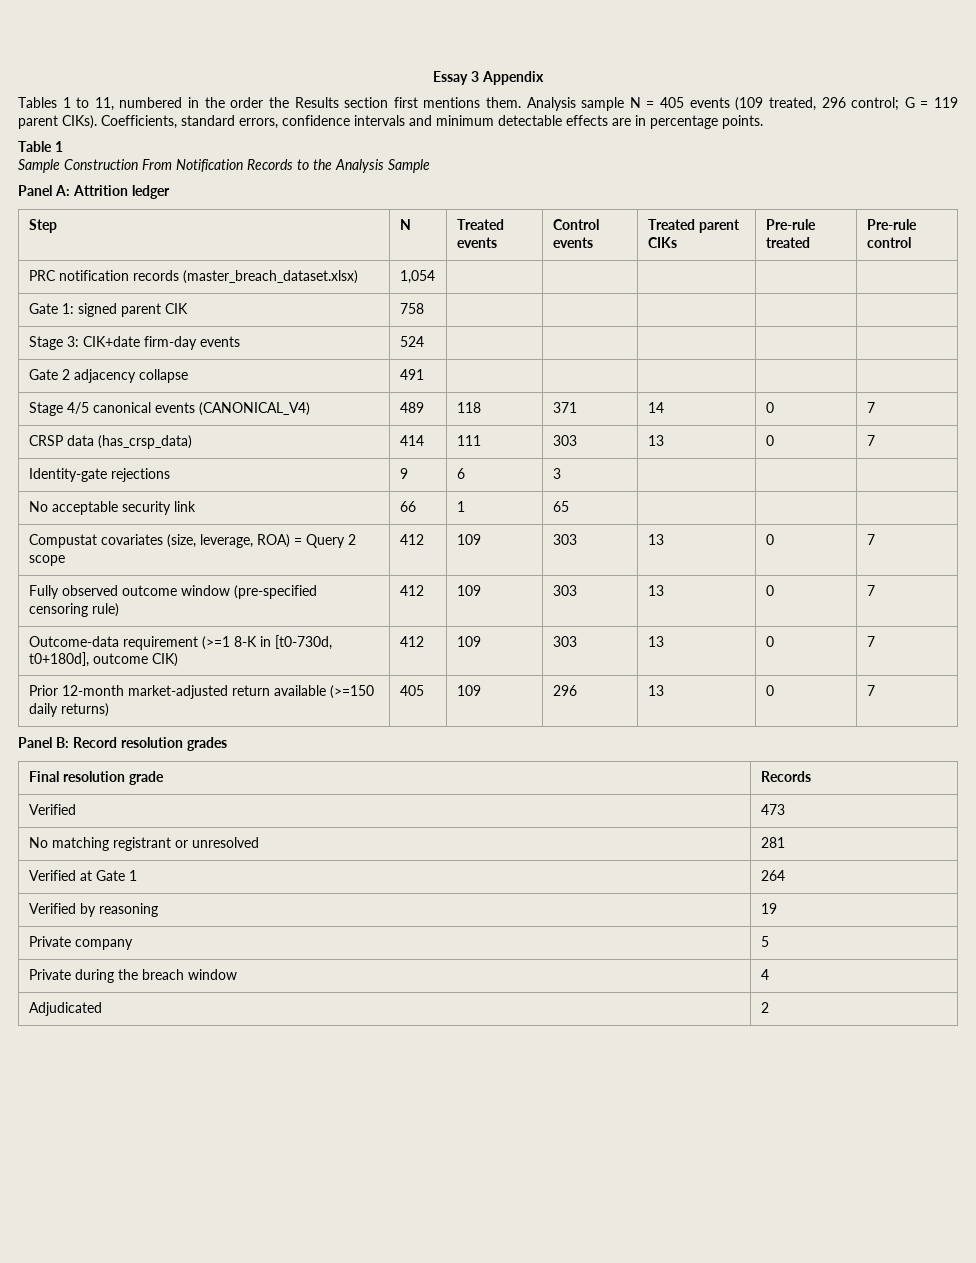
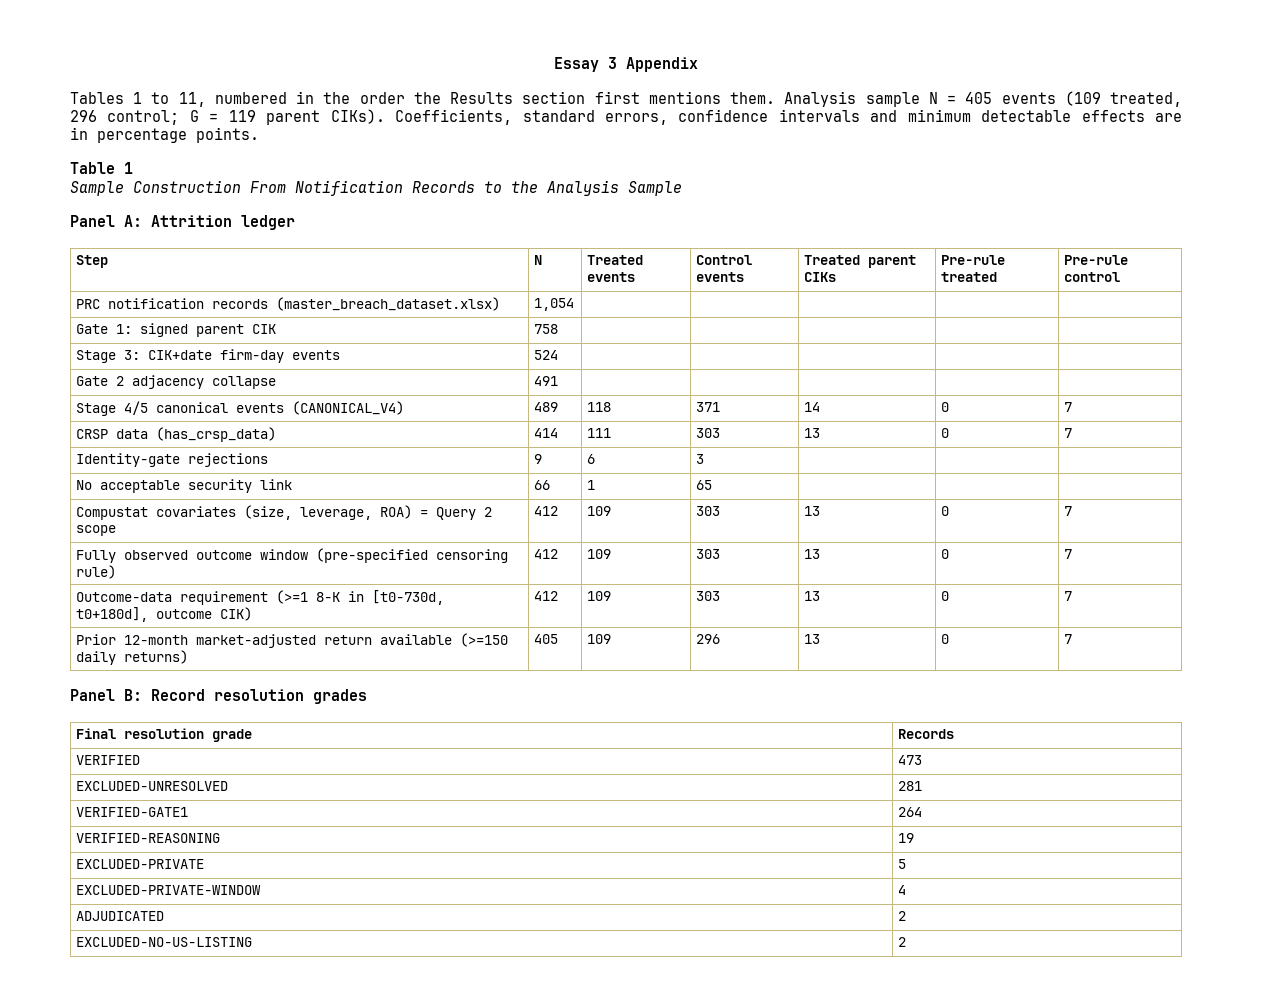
- Verified | 473
+ VERIFIED | 473
- No matching registrant or unresolved | 281
- Verified at Gate 1 | 264
- Verified by reasoning | 19
+ EXCLUDED-UNRESOLVED | 281
+ VERIFIED-GATE1 | 264
+ VERIFIED-REASONING | 19
- Private company | 5
+ EXCLUDED-PRIVATE | 5
- Private during the breach window | 4
+ EXCLUDED-PRIVATE-WINDOW | 4
- Adjudicated | 2
+ ADJUDICATED | 2
+ EXCLUDED-NO-US-LISTING | 2

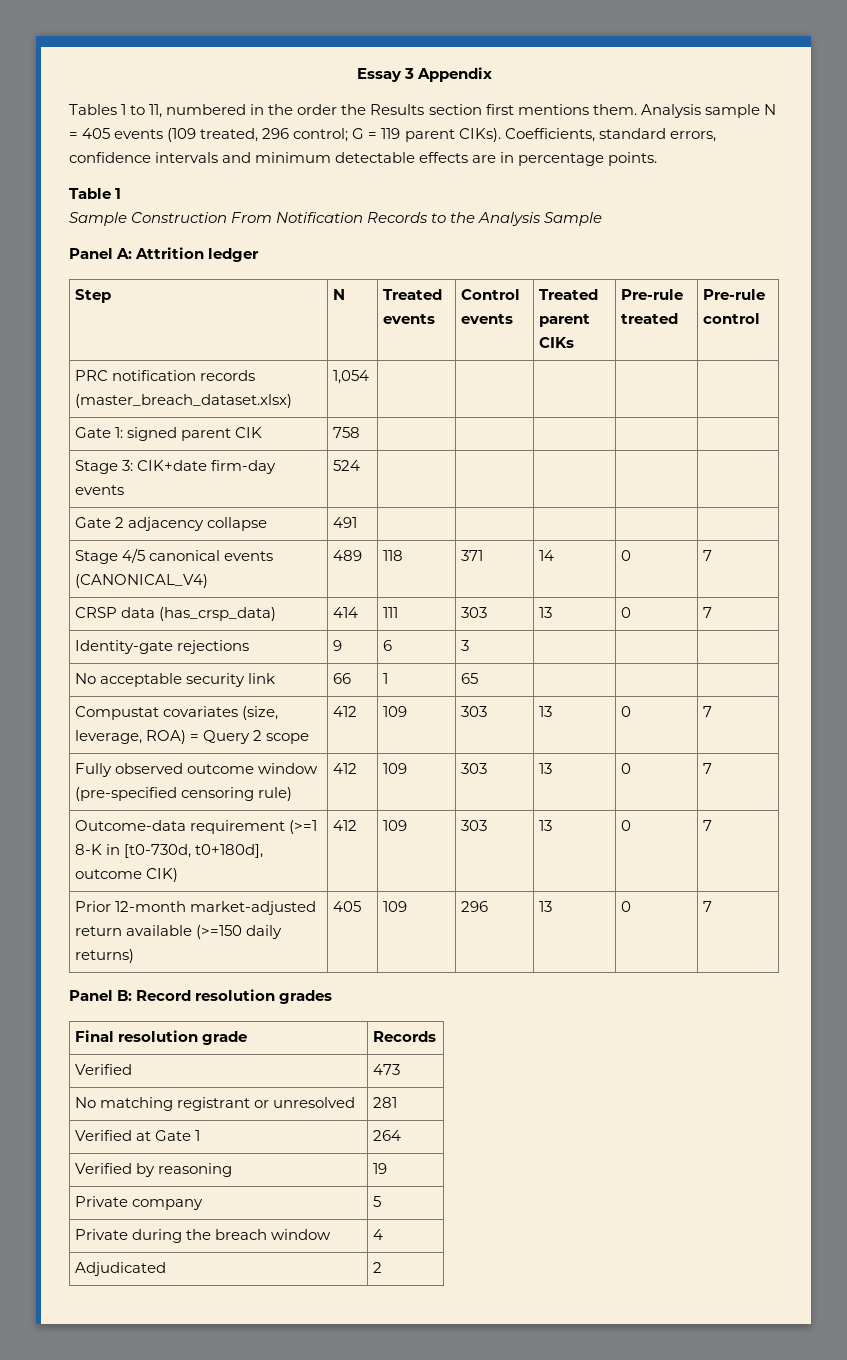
- VERIFIED | 473
+ Verified | 473
- EXCLUDED-UNRESOLVED | 281
- VERIFIED-GATE1 | 264
- VERIFIED-REASONING | 19
+ No matching registrant or unresolved | 281
+ Verified at Gate 1 | 264
+ Verified by reasoning | 19
- EXCLUDED-PRIVATE | 5
+ Private company | 5
- EXCLUDED-PRIVATE-WINDOW | 4
+ Private during the breach window | 4
- ADJUDICATED | 2
- EXCLUDED-NO-US-LISTING | 2
+ Adjudicated | 2

